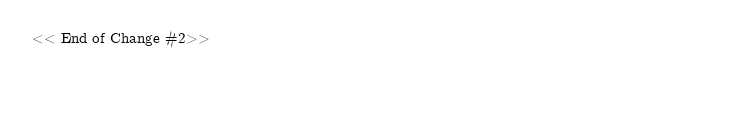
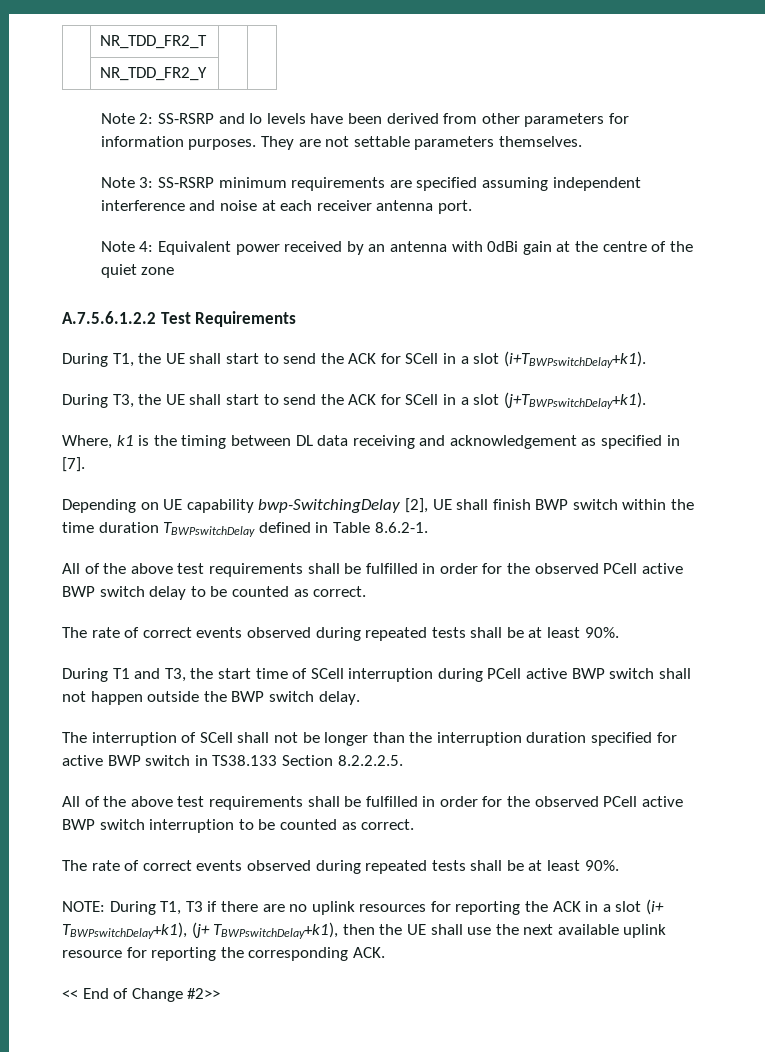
+ | NR_TDD_FR2_T | |
+ | NR_TDD_FR2_Y | |
+ Note 2: SS-RSRP and Io levels have been derived from other parameters for information purposes. They are not settable parameters themselves.
+ Note 3: SS-RSRP minimum requirements are specified assuming independent interference and noise at each receiver antenna port.
+ Note 4: Equivalent power received by an antenna with 0dBi gain at the centre of the quiet zone
+ A.7.5.6.1.2.2 Test Requirements
+ During T1, the UE shall start to send the ACK for SCell in a slot (i+TBWPswitchDelay+k1).
+ During T3, the UE shall start to send the ACK for SCell in a slot (j+TBWPswitchDelay+k1).
+ Where, k1 is the timing between DL data receiving and acknowledgement as specified in [7].
+ Depending on UE capability bwp-SwitchingDelay [2], UE shall finish BWP switch within the time duration TBWPswitchDelay defined in Table 8.6.2-1.
+ All of the above test requirements shall be fulfilled in order for the observed PCell active BWP switch delay to be counted as correct.
+ The rate of correct events observed during repeated tests shall be at least 90%.
+ During T1 and T3, the start time of SCell interruption during PCell active BWP switch shall not happen outside the BWP switch delay.
+ The interruption of SCell shall not be longer than the interruption duration specified for active BWP switch in TS38.133 Section 8.2.2.2.5.
+ All of the above test requirements shall be fulfilled in order for the observed PCell active BWP switch interruption to be counted as correct.
+ The rate of correct events observed during repeated tests shall be at least 90%.
+ NOTE: During T1, T3 if there are no uplink resources for reporting the ACK in a slot (i+ TBWPswitchDelay+k1), (j+ TBWPswitchDelay+k1), then the UE shall use the next available uplink resource for reporting the corresponding ACK.

